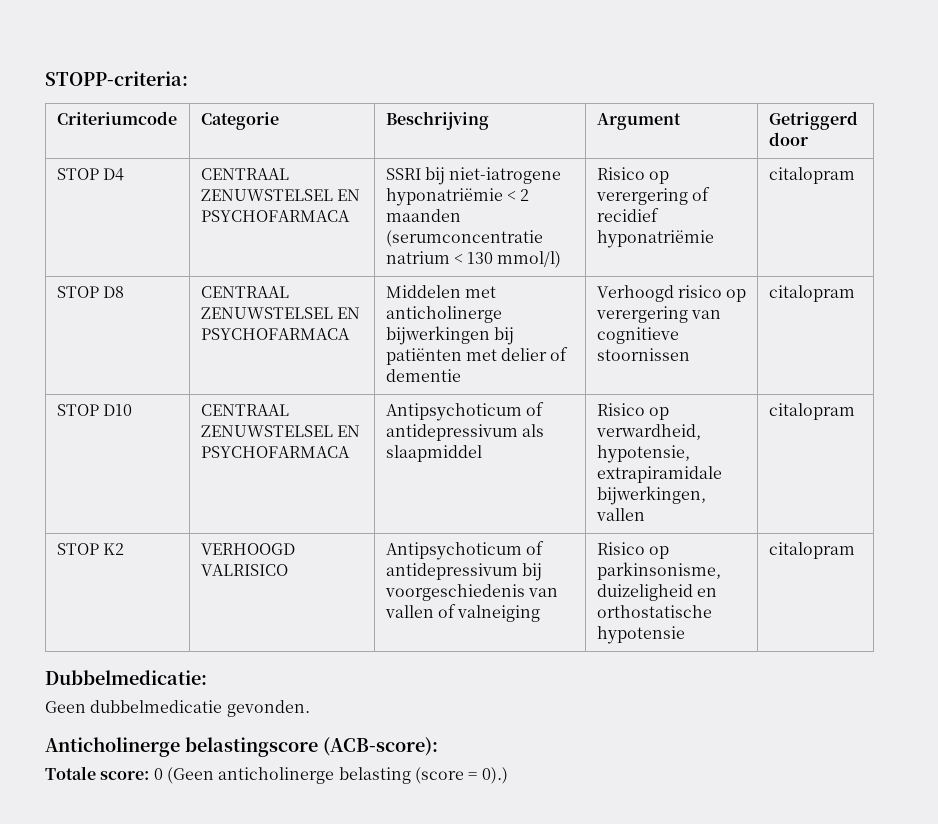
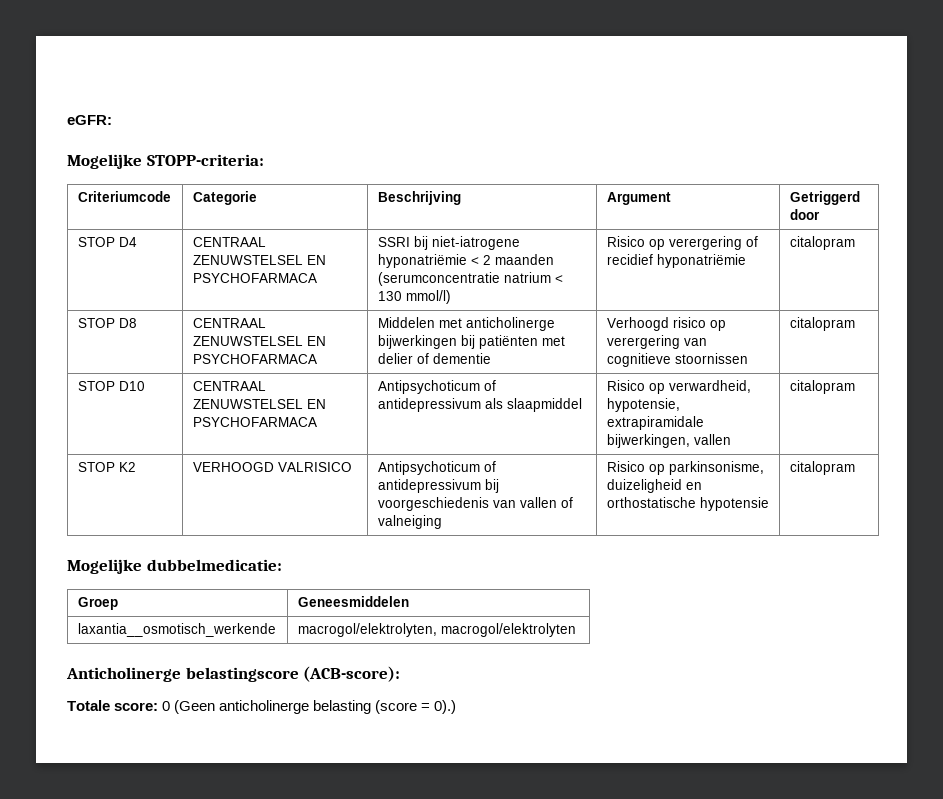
- STOPP-criteria:
+ eGFR:
+ Mogelijke STOPP-criteria:
- Dubbelmedicatie:
- Geen dubbelmedicatie gevonden.
+ Mogelijke dubbelmedicatie:
+ Groep | Geneesmiddelen
+ laxantia__osmotisch_werkende | macrogol/elektrolyten, macrogol/elektrolyten

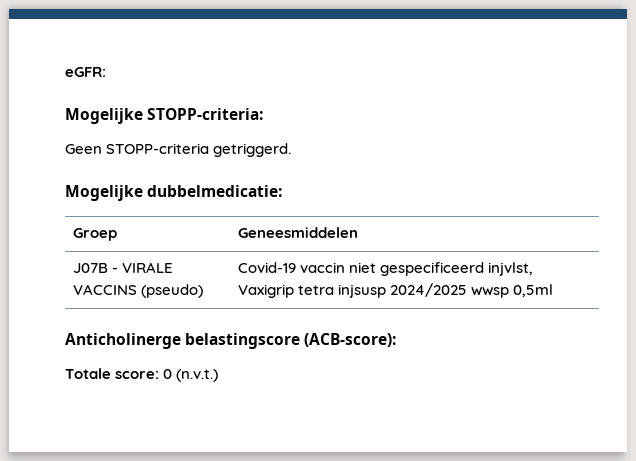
- Criteriumcode | Categorie | Beschrijving | Argument | Getriggerd door
- STOP D4 | CENTRAAL ZENUWSTELSEL EN PSYCHOFARMACA | SSRI bij niet-iatrogene hyponatriëmie < 2 maanden (serumconcentratie natrium < 130 mmol/l) | Risico op verergering of recidief hyponatriëmie | citalopram
- STOP D8 | CENTRAAL ZENUWSTELSEL EN PSYCHOFARMACA | Middelen met anticholinerge bijwerkingen bij patiënten met delier of dementie | Verhoogd risico op verergering van cognitieve stoornissen | citalopram
- STOP D10 | CENTRAAL ZENUWSTELSEL EN PSYCHOFARMACA | Antipsychoticum of antidepressivum als slaapmiddel | Risico op verwardheid, hypotensie, extrapiramidale bijwerkingen, vallen | citalopram
- STOP K2 | VERHOOGD VALRISICO | Antipsychoticum of antidepressivum bij voorgeschiedenis van vallen of valneiging | Risico op parkinsonisme, duizeligheid en orthostatische hypotensie | citalopram
+ Geen STOPP-criteria getriggerd.
  Mogelijke dubbelmedicatie:
  Groep | Geneesmiddelen
- laxantia__osmotisch_werkende | macrogol/elektrolyten, macrogol/elektrolyten
+ J07B - VIRALE VACCINS (pseudo) | Covid-19 vaccin niet gespecificeerd injvlst, Vaxigrip tetra injsusp 2024/2025 wwsp 0,5ml
- Totale score: 0 (Geen anticholinerge belasting (score = 0).)
+ Totale score: 0 (n.v.t.)

